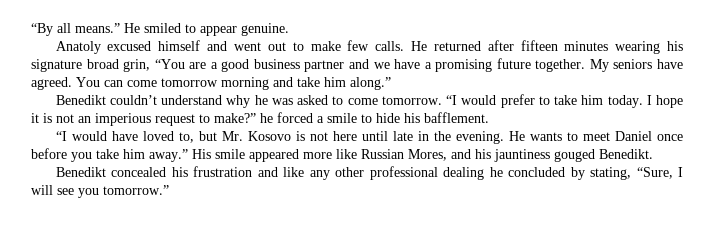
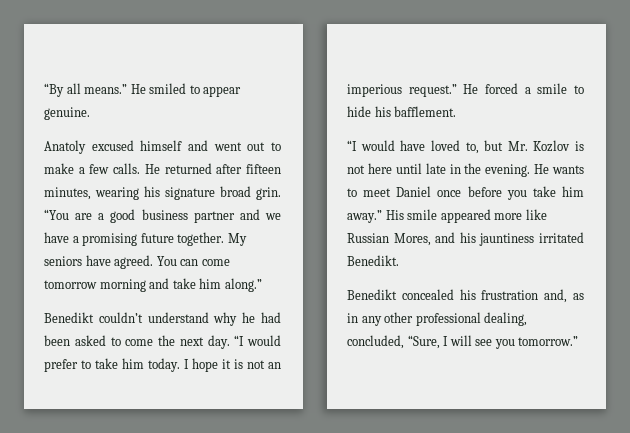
- Anatoly excused himself and went out to make few calls.
+ Anatoly excused himself and went out to make a few calls.
- He returned after fifteen minutes wearing his signature broad grin, “You are a good business partner and we have a promising future together.
+ He returned after fifteen minutes, wearing his signature broad grin. “You are a good business partner and we have a promising future together.
- Benedikt couldn’t understand why he was asked to come tomorrow.
+ Benedikt couldn’t understand why he had been asked to come the next day.
- I hope it is not an imperious request to make?” he forced a smile to hide his bafflement.
+ I hope it is not an imperious request.” He forced a smile to hide his bafflement.
- “I would have loved to, but Mr. Kosovo is not here until late in the evening.
+ “I would have loved to, but Mr. Kozlov is not here until late in the evening.
- His smile appeared more like Russian Mores, and his jauntiness gouged Benedikt.
+ His smile appeared more like Russian Mores, and his jauntiness irritated Benedikt.
- Benedikt concealed his frustration and like any other professional dealing he concluded by stating, “Sure, I will see you tomorrow.”
+ Benedikt concealed his frustration and, as in any other professional dealing, concluded, “Sure, I will see you tomorrow.”

